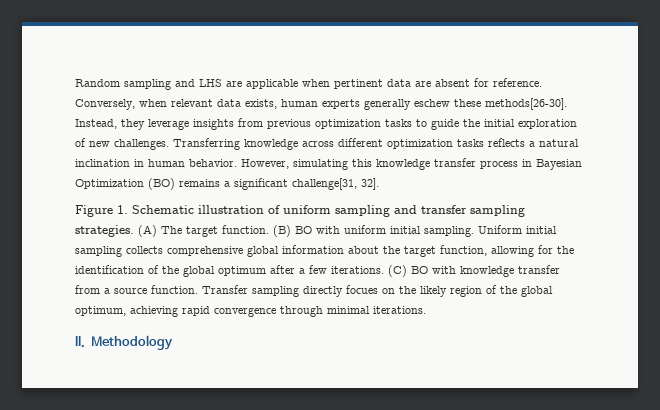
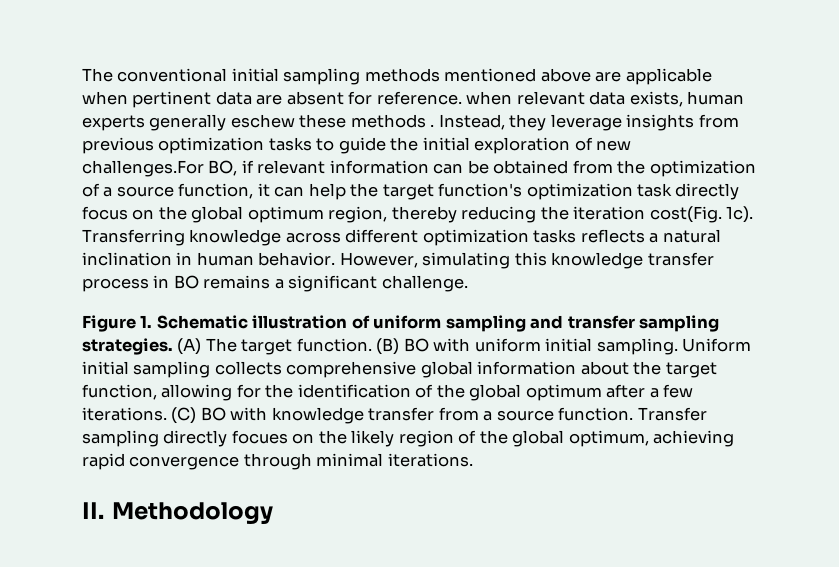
- Random sampling and LHS are applicable when pertinent data are absent for reference. Conversely, when relevant data exists, human experts generally eschew these methods[26-30].
+ The conventional initial sampling methods mentioned above are applicable when pertinent data are absent for reference. when relevant data exists, human experts generally eschew these methods .
- Instead, they leverage insights from previous optimization tasks to guide the initial exploration of new challenges.
+ Instead, they leverage insights from previous optimization tasks to guide the initial exploration of new challenges.For BO, if relevant information can be obtained from the optimization of a source function, it can help the target function's optimization task directly focus on the global optimum region, thereby reducing the iteration cost(Fig. 1c).
- However, simulating this knowledge transfer process in Bayesian Optimization (BO) remains a significant challenge[31, 32].
+ However, simulating this knowledge transfer process in BO remains a significant challenge.

